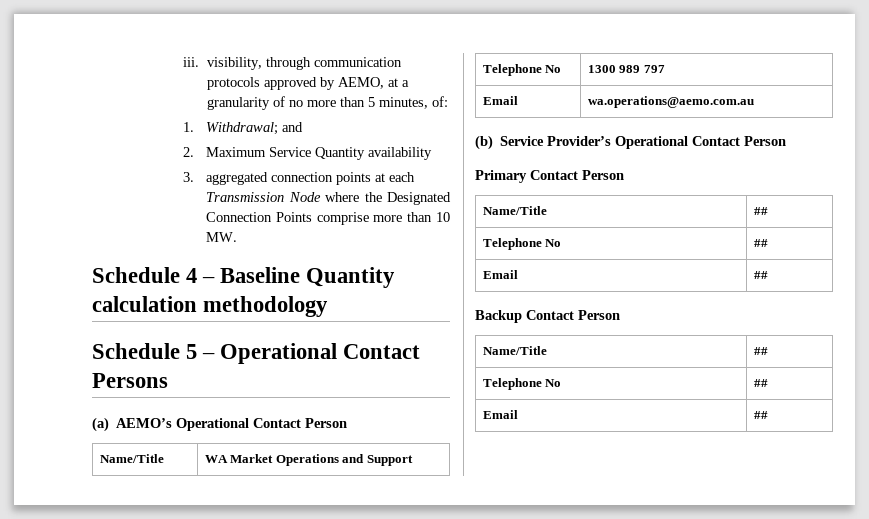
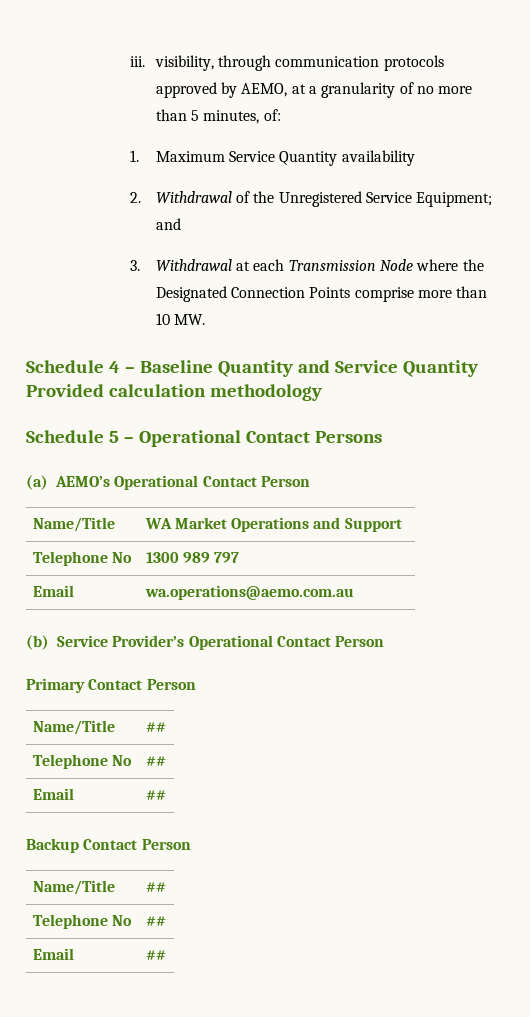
- 1. Withdrawal; and
- 2. Maximum Service Quantity availability
+ 1. Maximum Service Quantity availability
- 3. aggregated connection points at each Transmission Node where the Designated Connection Points comprise more than 10 MW.
+ 2. Withdrawal of the Unregistered Service Equipment; and
+ 3. Withdrawal at each Transmission Node where the Designated Connection Points comprise more than 10 MW.
- Schedule 4 – Baseline Quantity calculation methodology
+ Schedule 4 – Baseline Quantity and Service Quantity Provided calculation methodology

